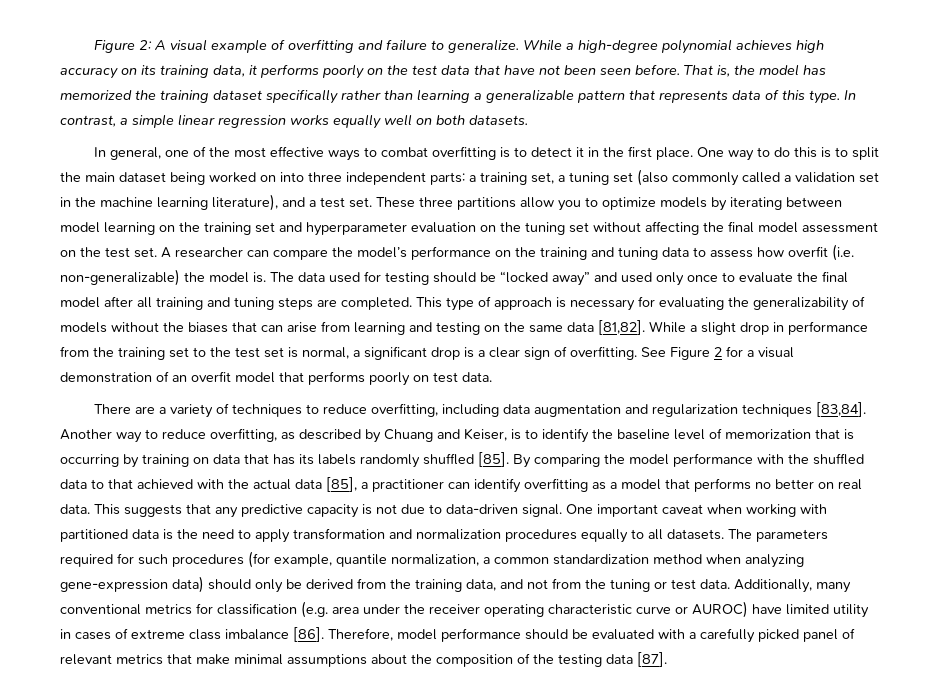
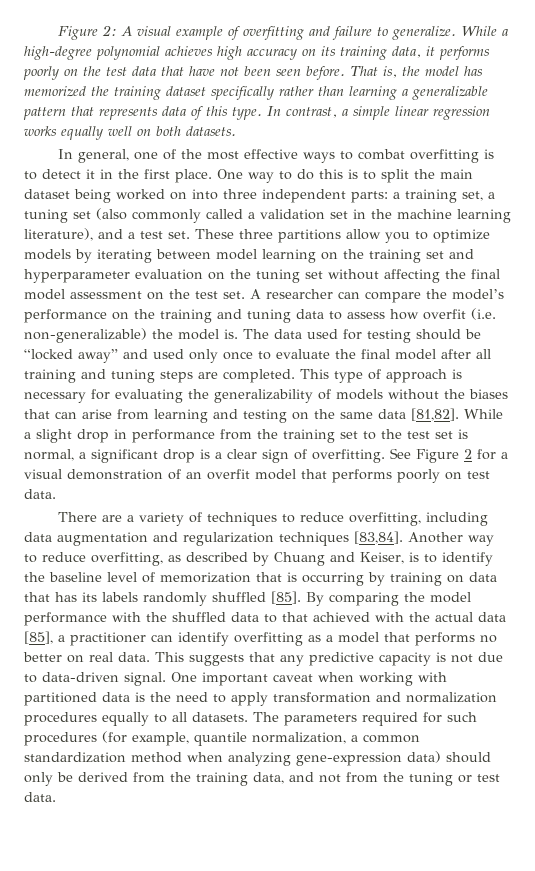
- Additionally, many conventional metrics for classification (e.g. area under the receiver operating characteristic curve or AUROC) have limited utility in cases of extreme class imbalance [86]. Therefore, model performance should be evaluated with a carefully picked panel of relevant metrics that make minimal assumptions about the composition of the testing data [87].

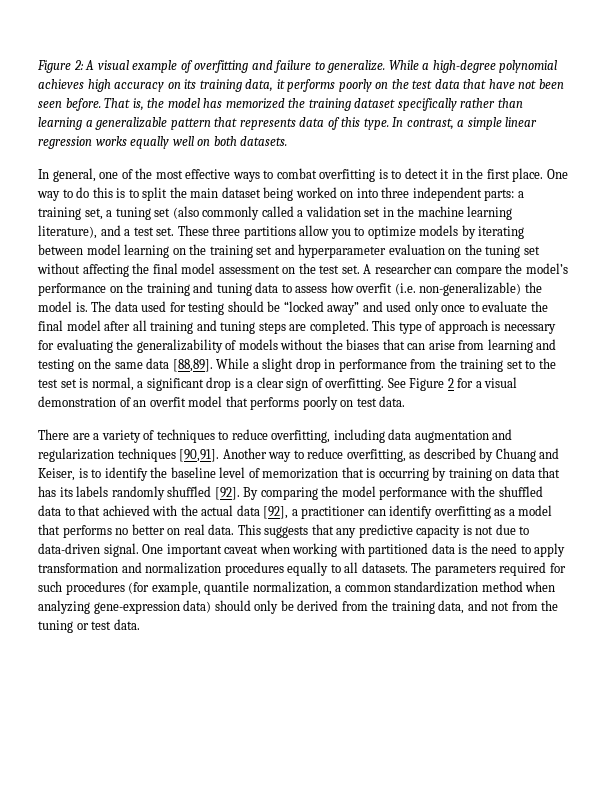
- This type of approach is necessary for evaluating the generalizability of models without the biases that can arise from learning and testing on the same data [81,82].
+ This type of approach is necessary for evaluating the generalizability of models without the biases that can arise from learning and testing on the same data [88,89].
- There are a variety of techniques to reduce overfitting, including data augmentation and regularization techniques [83,84].
+ There are a variety of techniques to reduce overfitting, including data augmentation and regularization techniques [90,91].
- Another way to reduce overfitting, as described by Chuang and Keiser, is to identify the baseline level of memorization that is occurring by training on data that has its labels randomly shuffled [85].
+ Another way to reduce overfitting, as described by Chuang and Keiser, is to identify the baseline level of memorization that is occurring by training on data that has its labels randomly shuffled [92].
- By comparing the model performance with the shuffled data to that achieved with the actual data [85], a practitioner can identify overfitting as a model that performs no better on real data.
+ By comparing the model performance with the shuffled data to that achieved with the actual data [92], a practitioner can identify overfitting as a model that performs no better on real data.

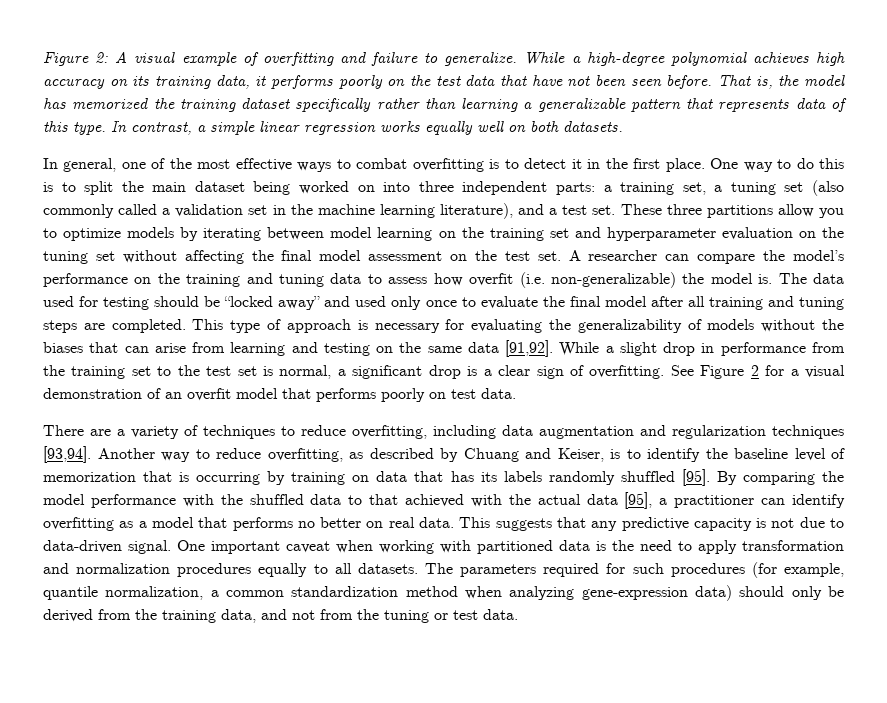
- This type of approach is necessary for evaluating the generalizability of models without the biases that can arise from learning and testing on the same data [88,89].
+ This type of approach is necessary for evaluating the generalizability of models without the biases that can arise from learning and testing on the same data [91,92].
- There are a variety of techniques to reduce overfitting, including data augmentation and regularization techniques [90,91].
+ There are a variety of techniques to reduce overfitting, including data augmentation and regularization techniques [93,94].
- Another way to reduce overfitting, as described by Chuang and Keiser, is to identify the baseline level of memorization that is occurring by training on data that has its labels randomly shuffled [92].
+ Another way to reduce overfitting, as described by Chuang and Keiser, is to identify the baseline level of memorization that is occurring by training on data that has its labels randomly shuffled [95].
- By comparing the model performance with the shuffled data to that achieved with the actual data [92], a practitioner can identify overfitting as a model that performs no better on real data.
+ By comparing the model performance with the shuffled data to that achieved with the actual data [95], a practitioner can identify overfitting as a model that performs no better on real data.

